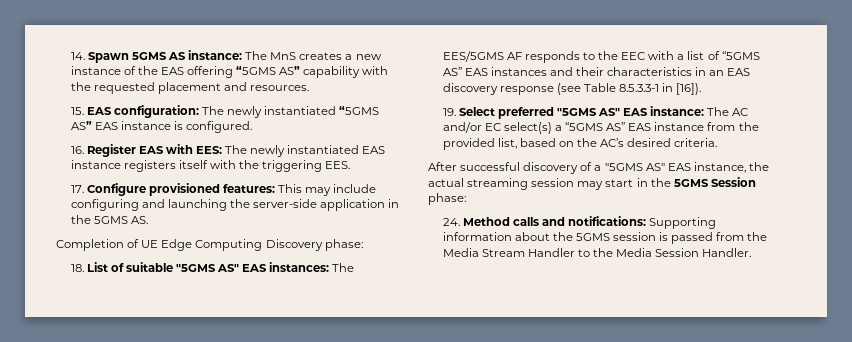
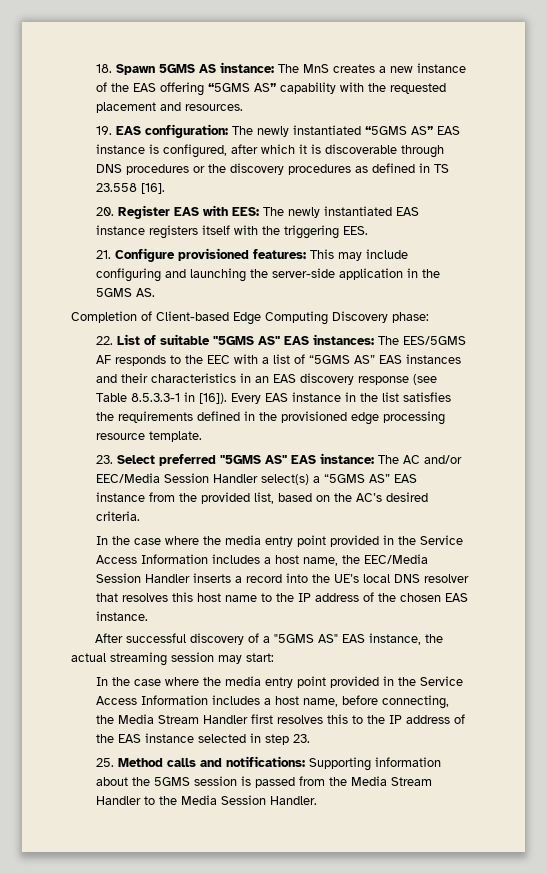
- 14. Spawn 5GMS AS instance: The MnS creates a new instance of the EAS offering “5GMS AS” capability with the requested placement and resources.
+ 18. Spawn 5GMS AS instance: The MnS creates a new instance of the EAS offering “5GMS AS” capability with the requested placement and resources.
- 15. EAS configuration: The newly instantiated “5GMS AS” EAS instance is configured.
- 16. Register EAS with EES: The newly instantiated EAS instance registers itself with the triggering EES.
+ 19. EAS configuration: The newly instantiated “5GMS AS” EAS instance is configured, after which it is discoverable through DNS procedures or the discovery procedures as defined in TS 23.558 [16].
+ 20. Register EAS with EES: The newly instantiated EAS instance registers itself with the triggering EES.
- 17. Configure provisioned features: This may include configuring and launching the server-side application in the 5GMS AS.
+ 21. Configure provisioned features: This may include configuring and launching the server-side application in the 5GMS AS.
- Completion of UE Edge Computing Discovery phase:
+ Completion of Client-based Edge Computing Discovery phase:
- 18. List of suitable "5GMS AS" EAS instances: The EES/5GMS AF responds to the EEC with a list of “5GMS AS” EAS instances and their characteristics in an EAS discovery response (see Table 8.5.3.3-1 in [16]).
- 19. Select preferred "5GMS AS" EAS instance: The AC and/or EC select(s) a “5GMS AS” EAS instance from the provided list, based on the AC’s desired criteria.
+ 22. List of suitable "5GMS AS" EAS instances: The EES/5GMS AF responds to the EEC with a list of “5GMS AS” EAS instances and their characteristics in an EAS discovery response (see Table 8.5.3.3-1 in [16]). Every EAS instance in the list satisfies the requirements defined in the provisioned edge processing resource template.
+ 23. Select preferred "5GMS AS" EAS instance: The AC and/or EEC/Media Session Handler select(s) a “5GMS AS” EAS instance from the provided list, based on the AC’s desired criteria.
+ In the case where the media entry point provided in the Service Access Information includes a host name, the EEC/Media Session Handler inserts a record into the UE’s local DNS resolver that resolves this host name to the IP address of the chosen EAS instance.
- After successful discovery of a "5GMS AS" EAS instance, the actual streaming session may start in the 5GMS Session phase:
- 24. Method calls and notifications: Supporting information about the 5GMS session is passed from the Media Stream Handler to the Media Session Handler.
+ After successful discovery of a "5GMS AS" EAS instance, the actual streaming session may start:
+ In the case where the media entry point provided in the Service Access Information includes a host name, before connecting, the Media Stream Handler first resolves this to the IP address of the EAS instance selected in step 23.
+ 25. Method calls and notifications: Supporting information about the 5GMS session is passed from the Media Stream Handler to the Media Session Handler.

